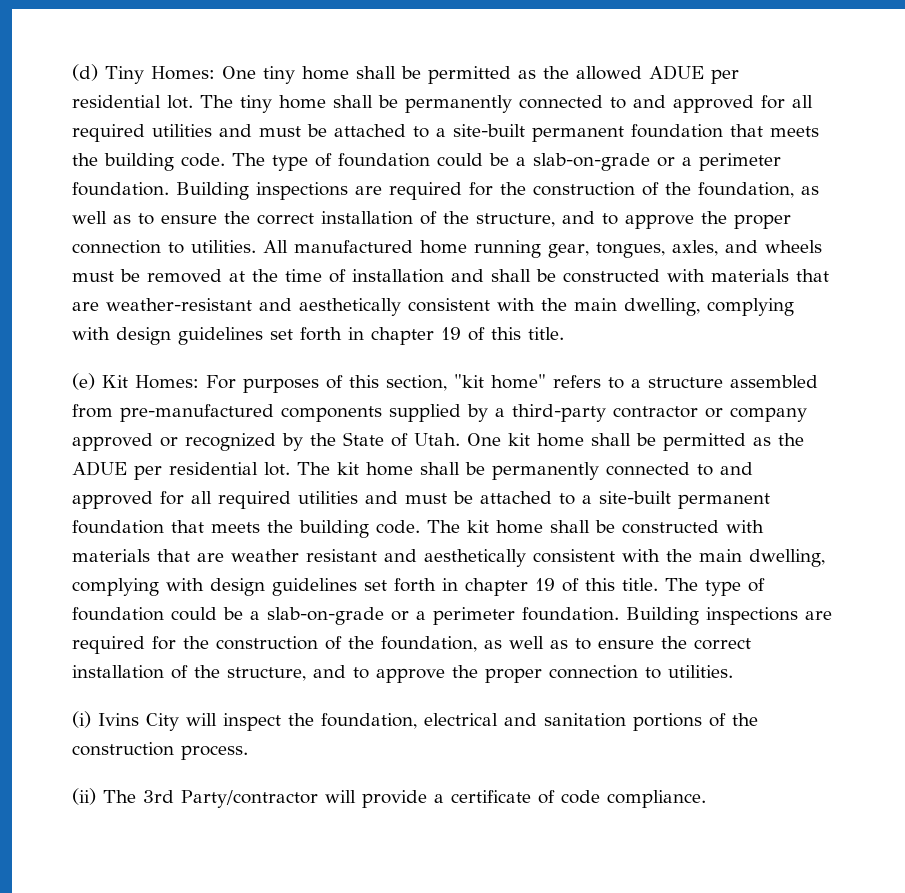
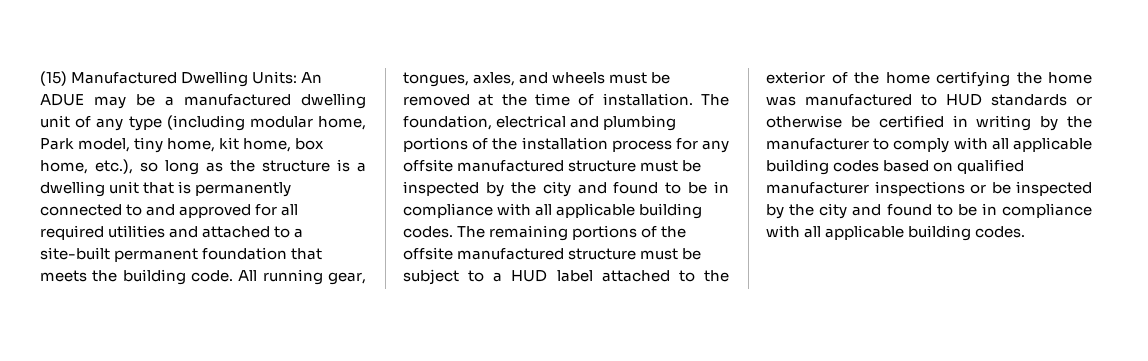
- (d) Tiny Homes: One tiny home shall be permitted as the allowed ADUE per residential lot. The tiny home shall be permanently connected to and approved for all required utilities and must be attached to a site-built permanent foundation that meets the building code.
+ (15) Manufactured Dwelling Units: An ADUE may be a manufactured dwelling unit of any type (including modular home, Park model, tiny home, kit home, box home, etc.), so long as the structure is a dwelling unit that is permanently connected to and approved for all required utilities and attached to a site-built permanent foundation that meets the building code.
- The type of foundation could be a slab-on-grade or a perimeter foundation. Building inspections are required for the construction of the foundation, as well as to ensure the correct installation of the structure, and to approve the proper connection to utilities. All manufactured home running gear, tongues, axles, and wheels must be removed at the time of installation and shall be constructed with materials that are weather-resistant and aesthetically consistent with the main dwelling, complying with design guidelines set forth in chapter 19 of this title.
- (e) Kit Homes: For purposes of this section, "kit home" refers to a structure assembled from pre-manufactured components supplied by a third-party contractor or company approved or recognized by the State of Utah. One kit home shall be permitted as the ADUE per residential lot. The kit home shall be permanently connected to and approved for all required utilities and must be attached to a site-built permanent foundation that meets the building code. The kit home shall be constructed with materials that are weather resistant and aesthetically consistent with the main dwelling, complying with design guidelines set forth in chapter 19 of this title. The type of foundation could be a slab-on-grade or a perimeter foundation. Building inspections are required for the construction of the foundation, as well as to ensure the correct installation of the structure, and to approve the proper connection to utilities.
- (i) Ivins City will inspect the foundation, electrical and sanitation portions of the construction process.
- (ii) The 3rd Party/contractor will provide a certificate of code compliance.
+ All running gear, tongues, axles, and wheels must be removed at the time of installation. The foundation, electrical and plumbing portions of the installation process for any offsite manufactured structure must be inspected by the city and found to be in compliance with all applicable building codes. The remaining portions of the offsite manufactured structure must be subject to a HUD label attached to the exterior of the home certifying the home was manufactured to HUD standards or otherwise be certified in writing by the manufacturer to comply with all applicable building codes based on qualified manufacturer inspections or be inspected by the city and found to be in compliance with all applicable building codes.

